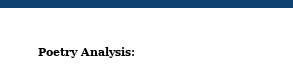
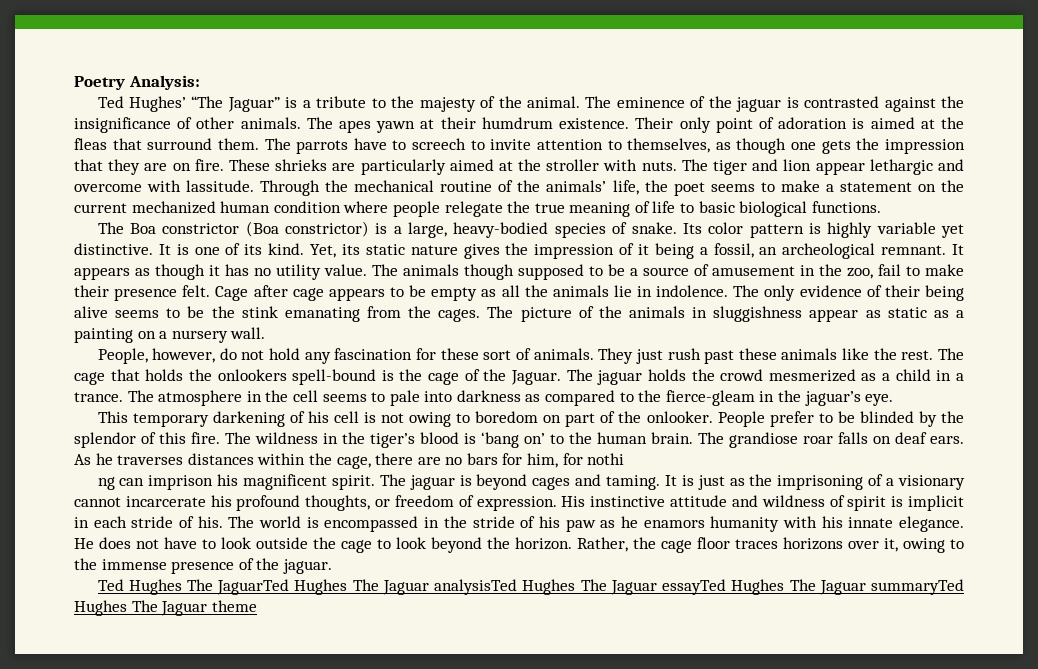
+ Ted Hughes’ “The Jaguar” is a tribute to the majesty of the animal. The eminence of the jaguar is contrasted against the insignificance of other animals. The apes yawn at their humdrum existence. Their only point of adoration is aimed at the fleas that surround them. The parrots have to screech to invite attention to themselves, as though one gets the impression that they are on fire. These shrieks are particularly aimed at the stroller with nuts. The tiger and lion appear lethargic and overcome with lassitude. Through the mechanical routine of the animals’ life, the poet seems to make a statement on the current mechanized human condition where people relegate the true meaning of life to basic biological functions.
+ The Boa constrictor (Boa constrictor) is a large, heavy-bodied species of snake. Its color pattern is highly variable yet distinctive. It is one of its kind. Yet, its static nature gives the impression of it being a fossil, an archeological remnant. It appears as though it has no utility value. The animals though supposed to be a source of amusement in the zoo, fail to make their presence felt. Cage after cage appears to be empty as all the animals lie in indolence. The only evidence of their being alive seems to be the stink emanating from the cages. The picture of the animals in sluggishness appear as static as a painting on a nursery wall.
+ People, however, do not hold any fascination for these sort of animals. They just rush past these animals like the rest. The cage that holds the onlookers spell-bound is the cage of the Jaguar. The jaguar holds the crowd mesmerized as a child in a trance. The atmosphere in the cell seems to pale into darkness as compared to the fierce-gleam in the jaguar’s eye.
+ This temporary darkening of his cell is not owing to boredom on part of the onlooker. People prefer to be blinded by the splendor of this fire. The wildness in the tiger’s blood is ‘bang on’ to the human brain. The grandiose roar falls on deaf ears. As he traverses distances within the cage, there are no bars for him, for nothi
+ ng can imprison his magnificent spirit. The jaguar is beyond cages and taming. It is just as the imprisoning of a visionary cannot incarcerate his profound thoughts, or freedom of expression. His instinctive attitude and wildness of spirit is implicit in each stride of his. The world is encompassed in the stride of his paw as he enamors humanity with his innate elegance. He does not have to look outside the cage to look beyond the horizon. Rather, the cage floor traces horizons over it, owing to the immense presence of the jaguar.
+ Ted Hughes The JaguarTed Hughes The Jaguar analysisTed Hughes The Jaguar essayTed Hughes The Jaguar summaryTed Hughes The Jaguar theme

